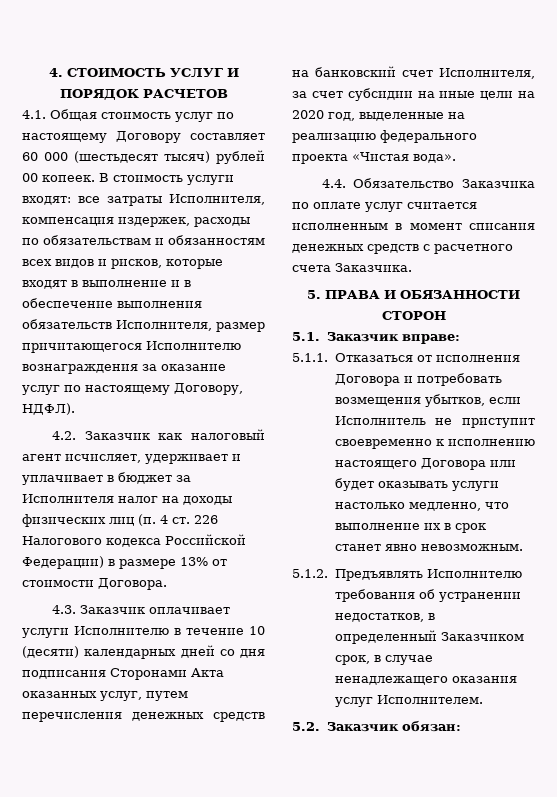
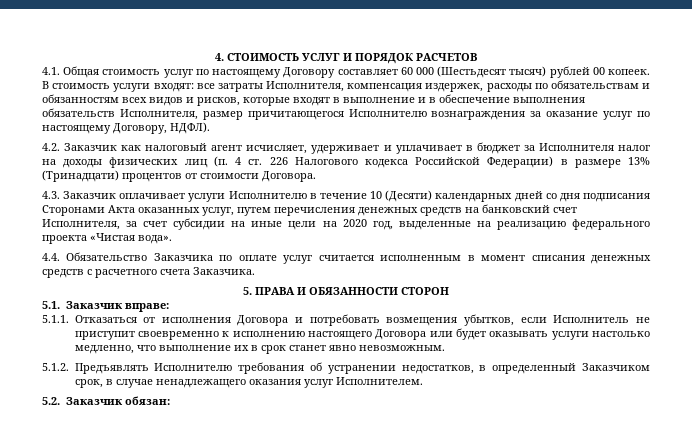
- 4.1. Общая стоимость услуг по настоящему Договору составляет 60 000 (шестьдесят тысяч) рублей 00 копеек.
+ 4.1. Общая стоимость услуг по настоящему Договору составляет 60 000 (Шестьдесят тысяч) рублей 00 копеек.
- 4.2. Заказчик как налоговый агент исчисляет, удерживает и уплачивает в бюджет за Исполнителя налог на доходы физических лиц (п. 4 ст. 226 Налогового кодекса Российской Федерации) в размере 13% от стоимости Договора.
+ 4.2. Заказчик как налоговый агент исчисляет, удерживает и уплачивает в бюджет за Исполнителя налог на доходы физических лиц (п. 4 ст. 226 Налогового кодекса Российской Федерации) в размере 13% (Тринадцати) процентов от стоимости Договора.
- 4.3. Заказчик оплачивает услуги Исполнителю в течение 10 (десяти) календарных дней со дня подписания Сторонами Акта оказанных услуг, путем перечисления денежных средств на банковский счет Исполнителя, за счет субсидии на иные цели на 2020 год, выделенные на реализацию федерального проекта «Чистая вода».
+ 4.3. Заказчик оплачивает услуги Исполнителю в течение 10 (Десяти) календарных дней со дня подписания Сторонами Акта оказанных услуг, путем перечисления денежных средств на банковский счет Исполнителя, за счет субсидии на иные цели на 2020 год, выделенные на реализацию федерального проекта «Чистая вода».

